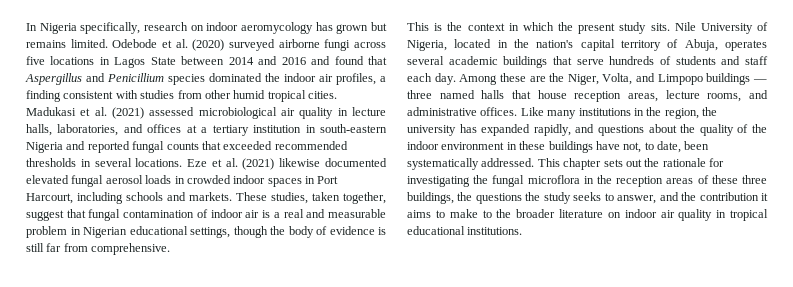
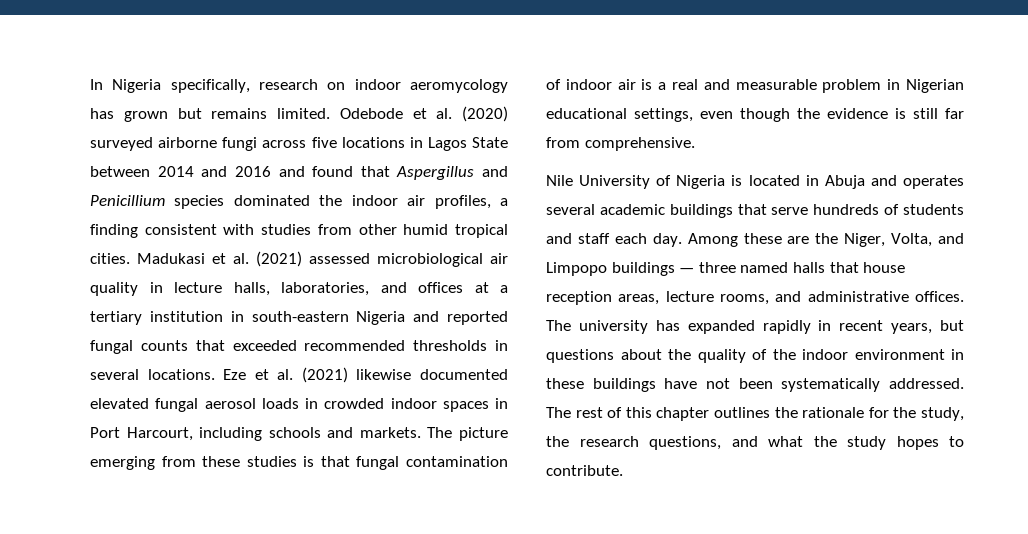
- These studies, taken together, suggest that fungal contamination of indoor air is a real and measurable problem in Nigerian educational settings, though the body of evidence is still far from comprehensive.
+ The picture emerging from these studies is that fungal contamination of indoor air is a real and measurable problem in Nigerian educational settings, even though the evidence is still far from comprehensive.
- This is the context in which the present study sits. Nile University of Nigeria, located in the nation's capital territory of Abuja, operates several academic buildings that serve hundreds of students and staff each day.
+ Nile University of Nigeria is located in Abuja and operates several academic buildings that serve hundreds of students and staff each day.
- Like many institutions in the region, the university has expanded rapidly, and questions about the quality of the indoor environment in these buildings have not, to date, been systematically addressed. This chapter sets out the rationale for investigating the fungal microflora in the reception areas of these three buildings, the questions the study seeks to answer, and the contribution it aims to make to the broader literature on indoor air quality in tropical educational institutions.
+ The university has expanded rapidly in recent years, but questions about the quality of the indoor environment in these buildings have not been systematically addressed. The rest of this chapter outlines the rationale for the study, the research questions, and what the study hopes to contribute.

